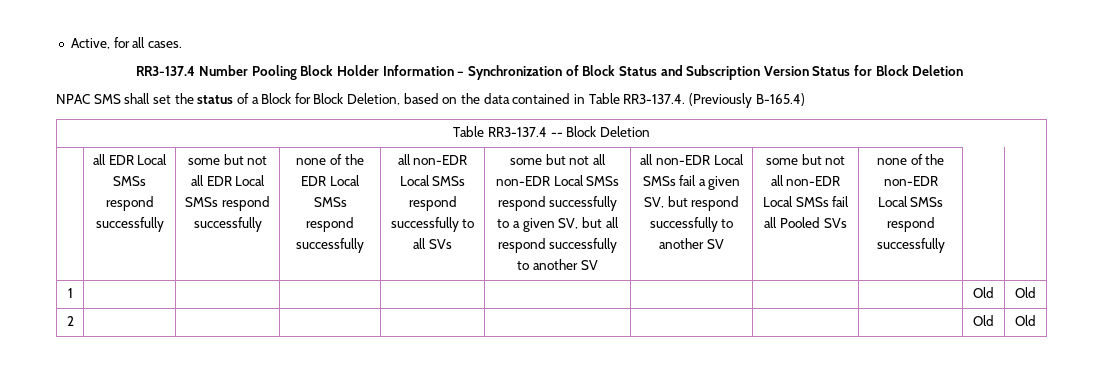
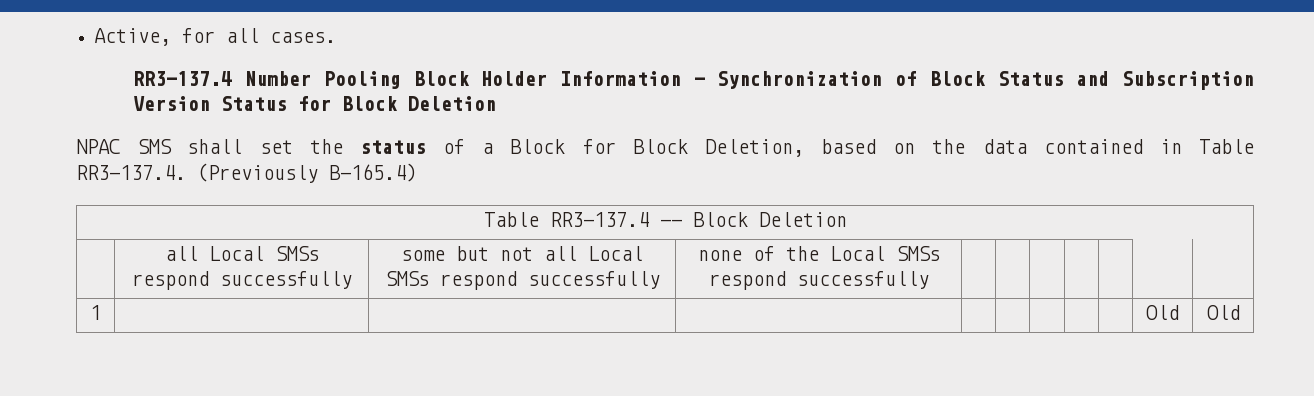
  Table RR3-137.4 -- Block Deletion
- | all EDR Local SMSs respond successfully
+ | all Local SMSs respond successfully
- some but not all EDR Local SMSs respond successfully
+ some but not all Local SMSs respond successfully
- none of the EDR Local SMSs respond successfully | all non-EDR Local SMSs respond successfully to all SVs | some but not all non-EDR Local SMSs respond successfully to a given SV, but all respond successfully to another SV | all non-EDR Local SMSs fail a given SV, but respond successfully to another SV | some but not all non-EDR Local SMSs fail all Pooled SVs | none of the non-EDR Local SMSs respond successfully
+ none of the Local SMSs respond successfully
- 2 | | | | | | | | | Old | Old

